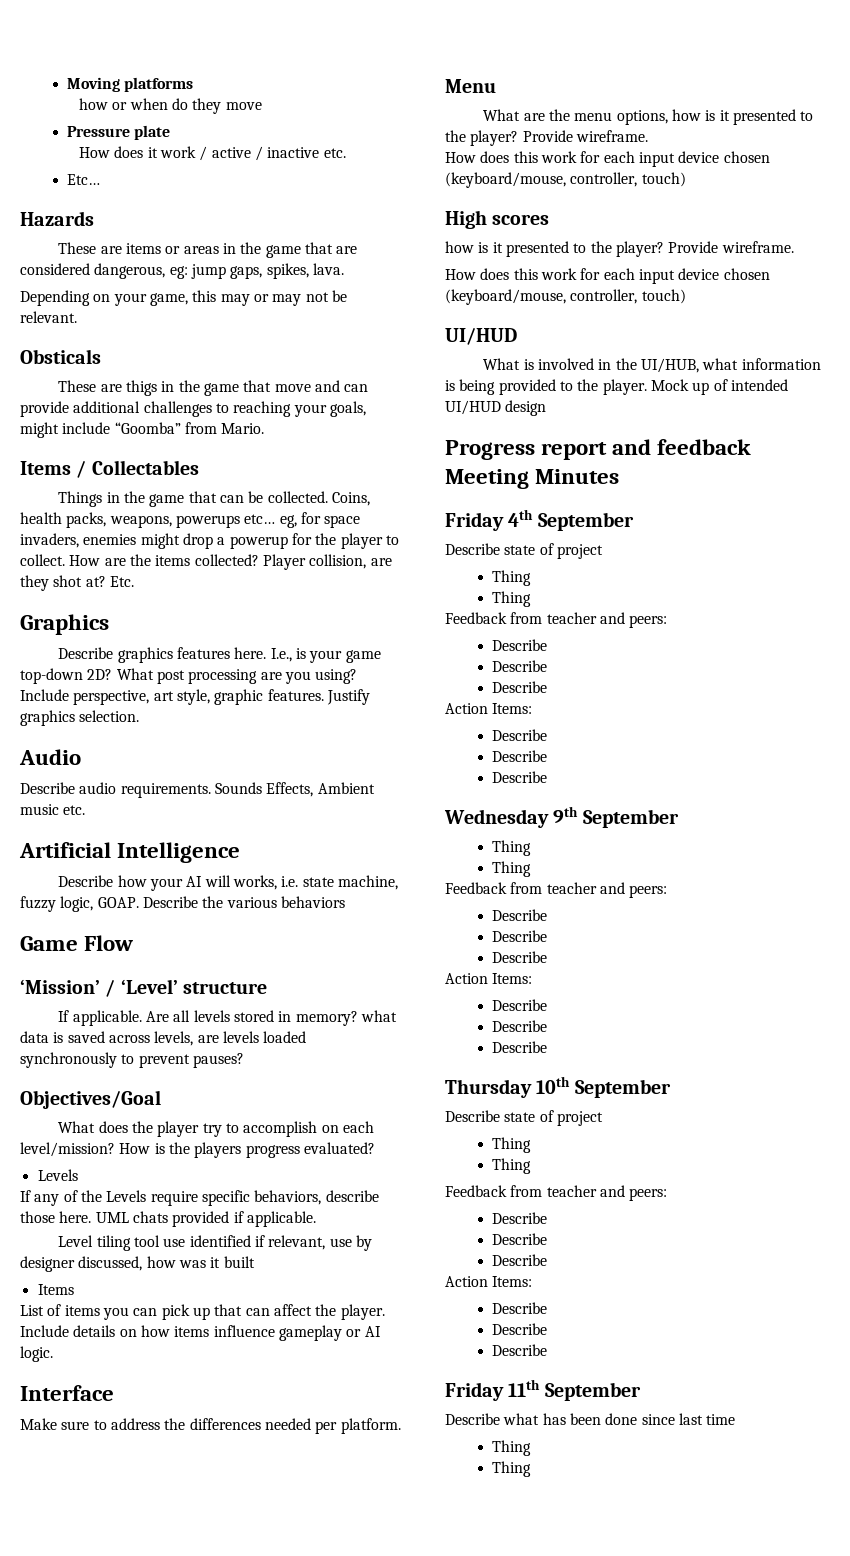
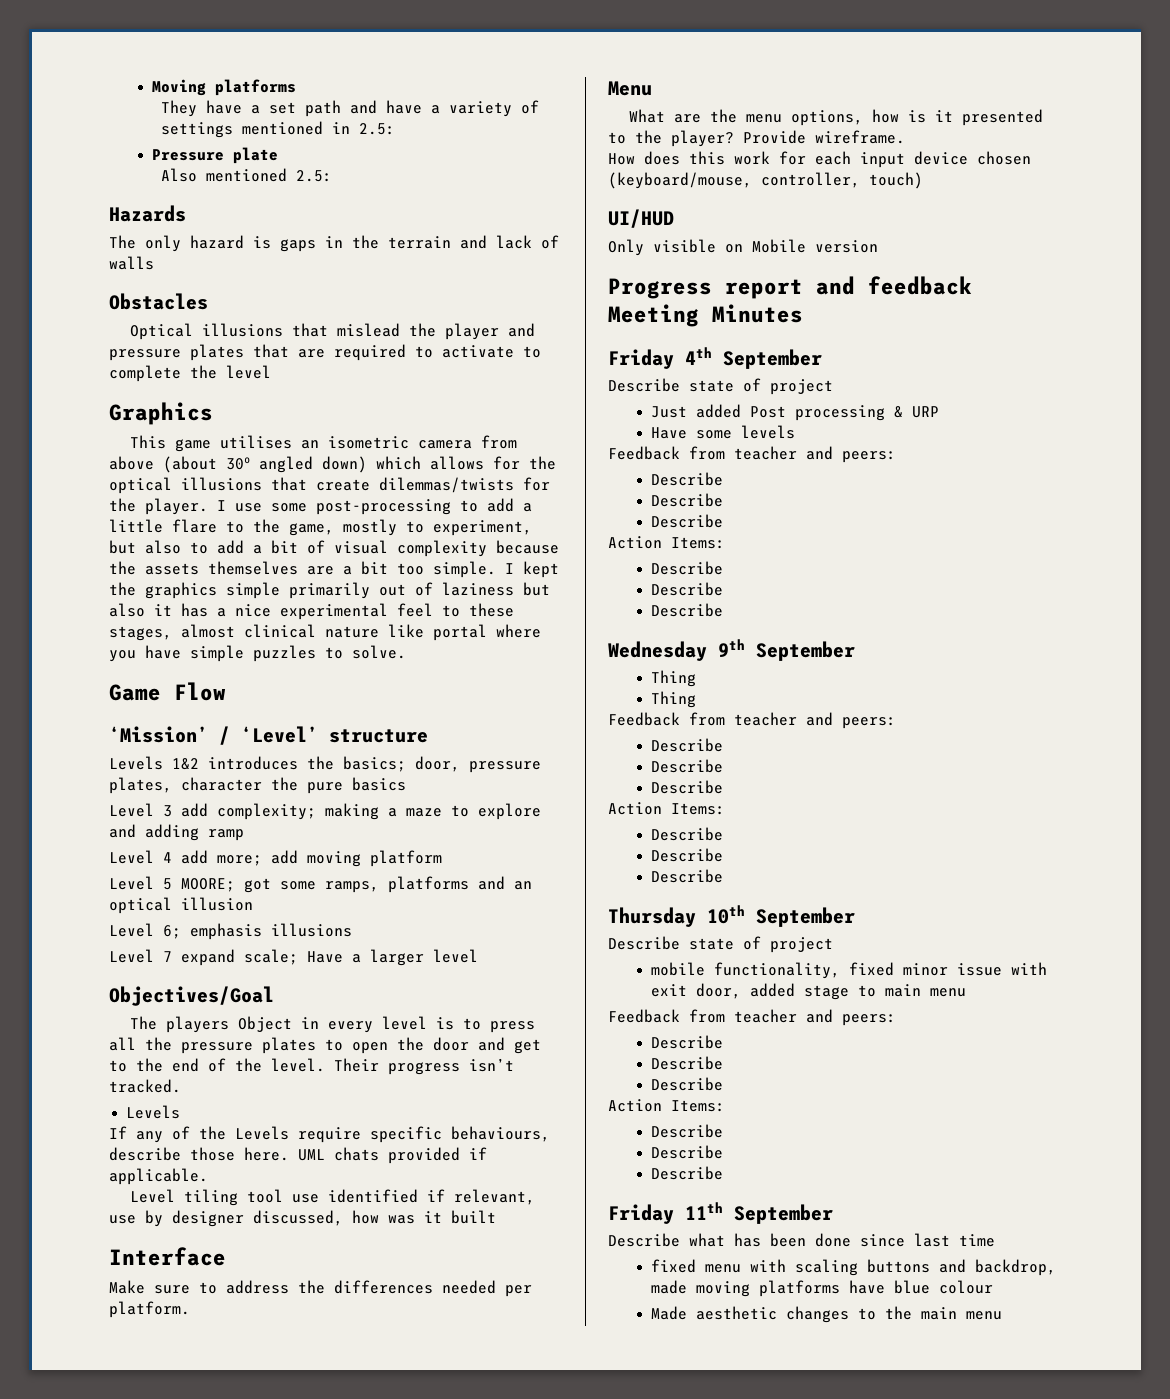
- how or when do they move
+ They have a set path and have a variety of settings mentioned in 2.5:
  Pressure plate
- How does it work / active / inactive etc.
- Etc…
+ Also mentioned 2.5:
  Hazards
- These are items or areas in the game that are considered dangerous, eg: jump gaps, spikes, lava.
- Depending on your game, this may or may not be relevant.
- Obsticals
- These are thigs in the game that move and can provide additional challenges to reaching your goals, might include “Goomba” from Mario.
- Items / Collectables
- Things in the game that can be collected. Coins, health packs, weapons, powerups etc… eg, for space invaders, enemies might drop a powerup for the player to collect. How are the items collected? Player collision, are they shot at? Etc.
+ The only hazard is gaps in the terrain and lack of walls
+ Obstacles
+ Optical illusions that mislead the player and pressure plates that are required to activate to complete the level
  Graphics
- Describe graphics features here. I.e., is your game top-down 2D? What post processing are you using? Include perspective, art style, graphic features. Justify graphics selection.
- Audio
- Describe audio requirements. Sounds Effects, Ambient music etc.
- Artificial Intelligence
- Describe how your AI will works, i.e. state machine, fuzzy logic, GOAP. Describe the various behaviors
+ This game utilises an isometric camera from above (about 30o angled down) which allows for the optical illusions that create dilemmas/twists for the player. I use some post-processing to add a little flare to the game, mostly to experiment, but also to add a bit of visual complexity because the assets themselves are a bit too simple. I kept the graphics simple primarily out of laziness but also it has a nice experimental feel to these stages, almost clinical nature like portal where you have simple puzzles to solve.
- If applicable. Are all levels stored in memory? what data is saved across levels, are levels loaded synchronously to prevent pauses?
+ Levels 1&2 introduces the basics; door, pressure plates, character the pure basics
+ Level 3 add complexity; making a maze to explore and adding ramp
+ Level 4 add more; add moving platform
+ Level 5 MOORE; got some ramps, platforms and an optical illusion
+ Level 6; emphasis illusions
+ Level 7 expand scale; Have a larger level
  Objectives/Goal
- What does the player try to accomplish on each level/mission? How is the players progress evaluated?
+ The players Object in every level is to press all the pressure plates to open the door and get to the end of the level. Their progress isn’t tracked.
- If any of the Levels require specific behaviors, describe those here.
+ If any of the Levels require specific behaviours, describe those here.
  Level tiling tool use identified if relevant, use by designer discussed, how was it built
- Items
- List of items you can pick up that can affect the player. Include details on how items influence gameplay or AI logic.
- High scores
- how is it presented to the player? Provide wireframe.
- How does this work for each input device chosen (keyboard/mouse, controller, touch)
  UI/HUD
- What is involved in the UI/HUB, what information is being provided to the player. Mock up of intended UI/HUD design
+ Only visible on Mobile version
  Friday 4th September
  Describe state of project
- Thing
- Thing
+ Just added Post processing & URP
+ Have some levels
  Thursday 10th September
  Describe state of project
- Thing
- Thing
+ mobile functionality, fixed minor issue with exit door, added stage to main menu
  Describe what has been done since last time
- Thing
- Thing
+ fixed menu with scaling buttons and backdrop, made moving platforms have blue colour
+ Made aesthetic changes to the main menu

